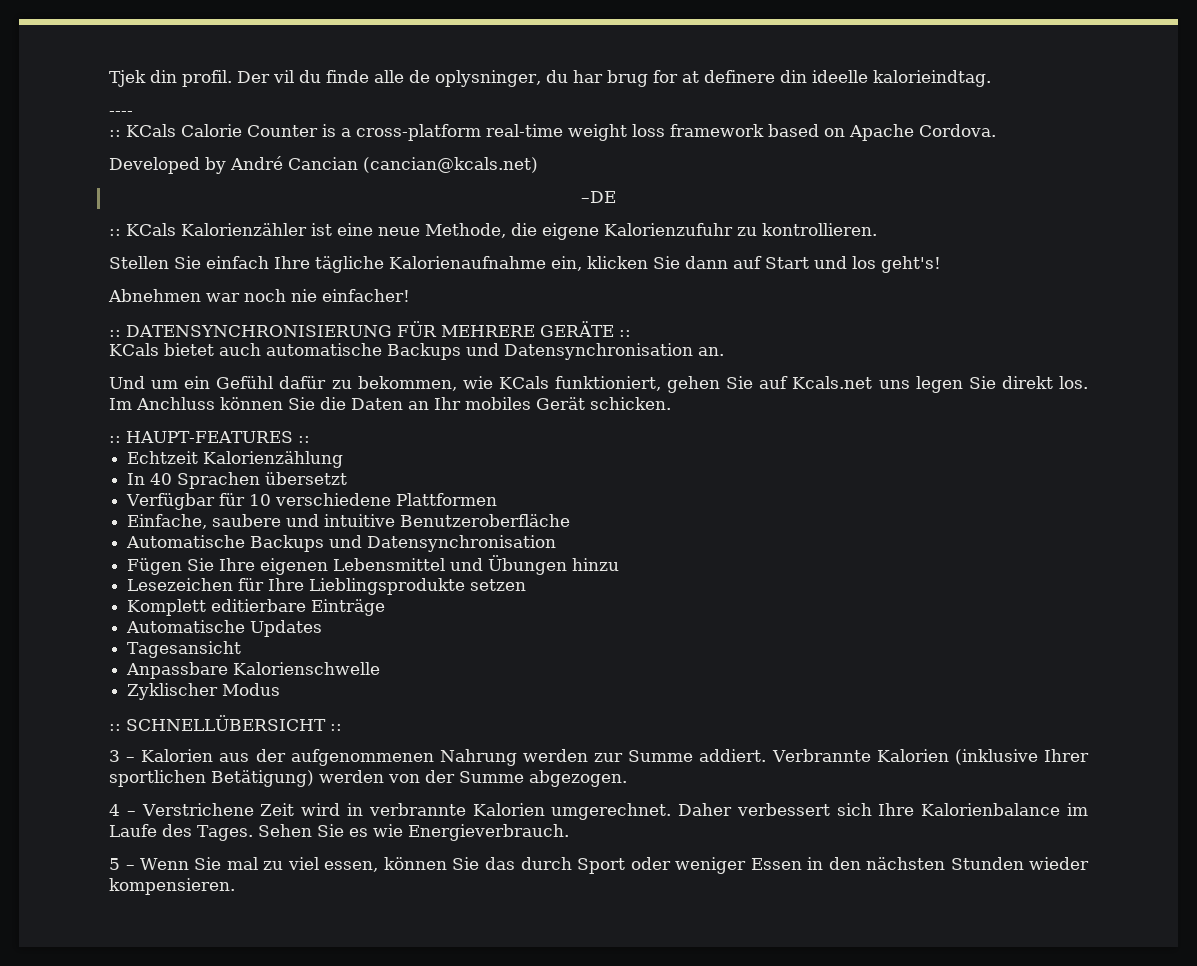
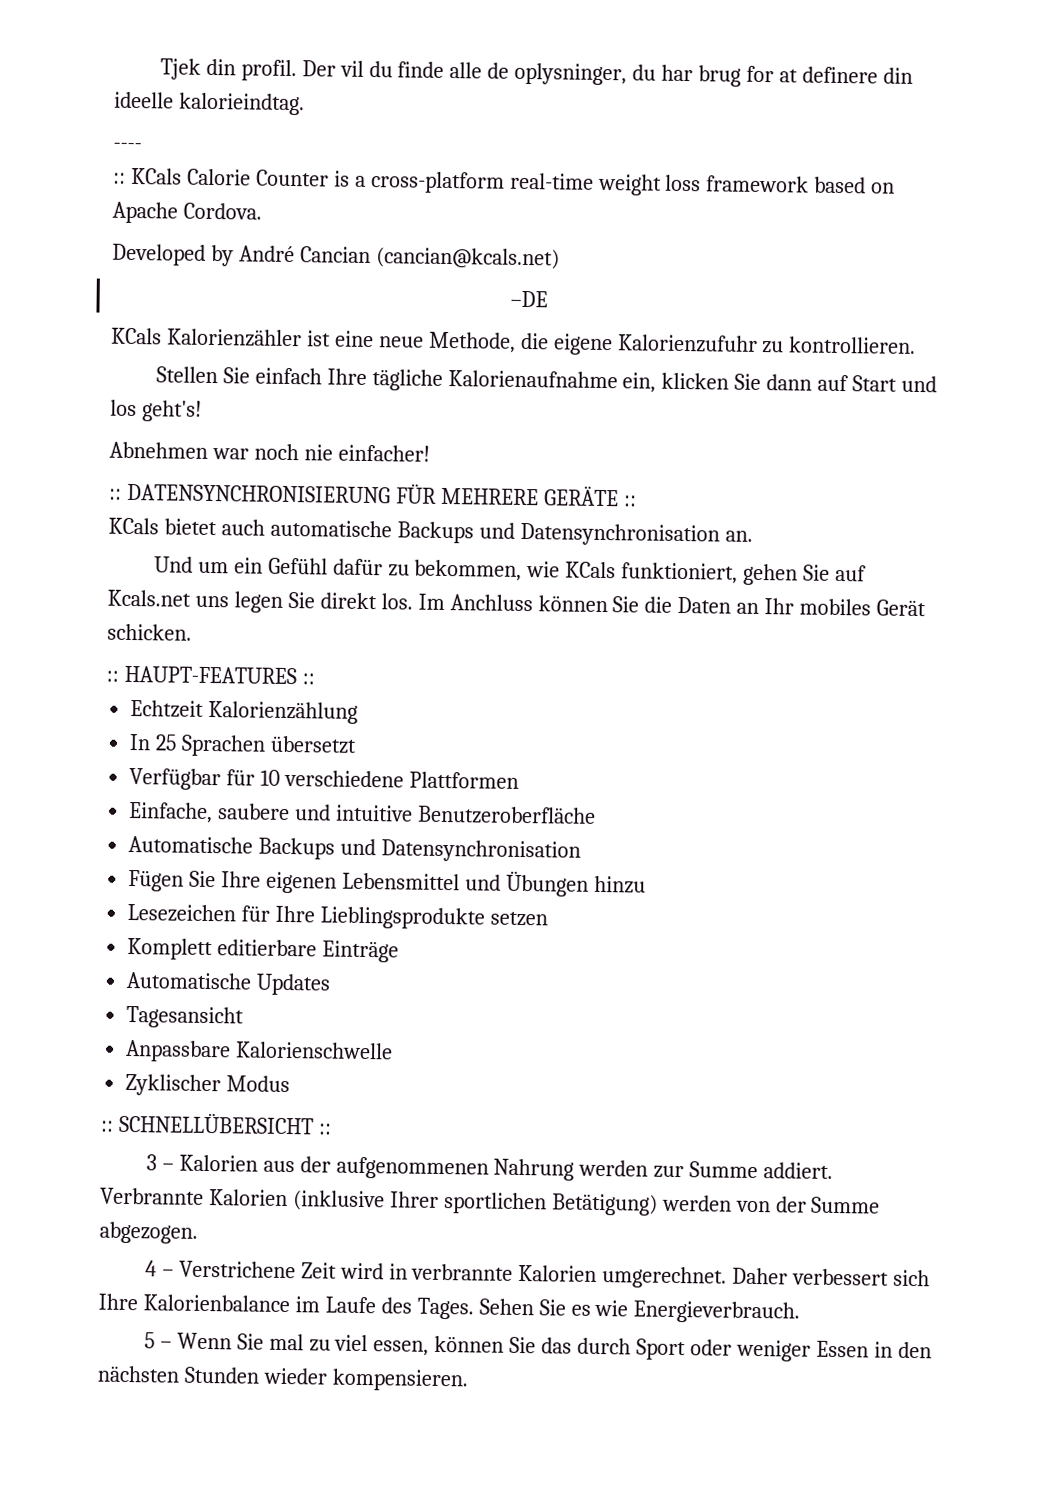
- :: KCals Kalorienzähler ist eine neue Methode, die eigene Kalorienzufuhr zu kontrollieren.
+ KCals Kalorienzähler ist eine neue Methode, die eigene Kalorienzufuhr zu kontrollieren.
- In 40 Sprachen übersetzt
+ In 25 Sprachen übersetzt

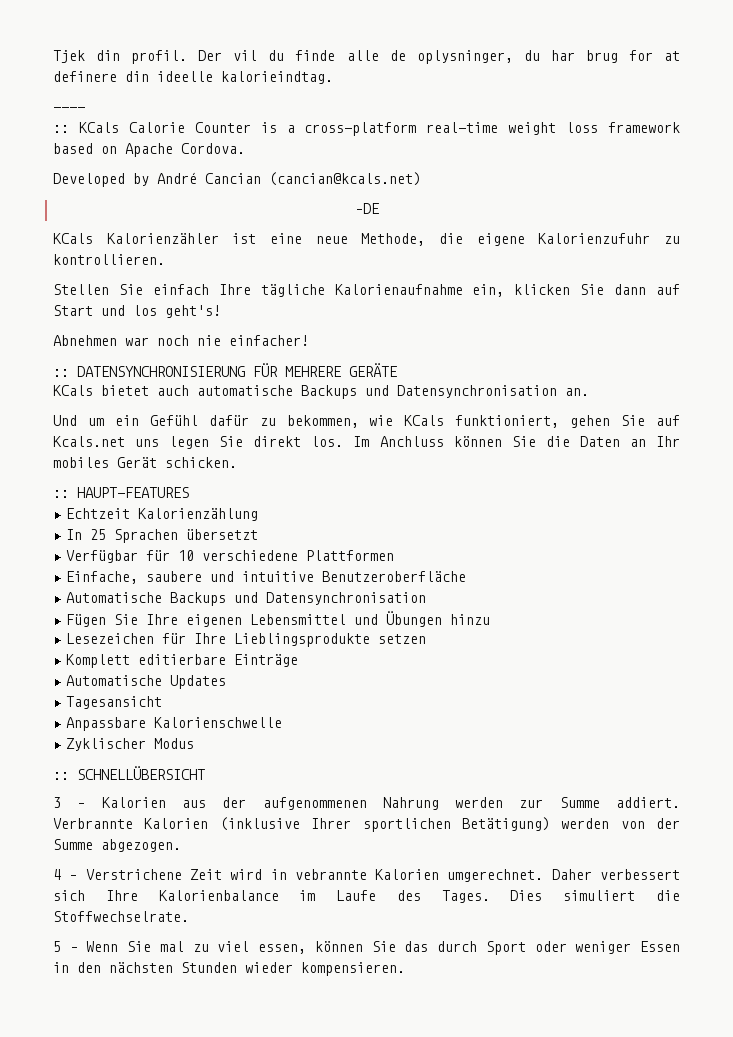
- :: DATENSYNCHRONISIERUNG FÜR MEHRERE GERÄTE ::
+ :: DATENSYNCHRONISIERUNG FÜR MEHRERE GERÄTE
- :: HAUPT-FEATURES ::
+ :: HAUPT-FEATURES
- :: SCHNELLÜBERSICHT ::
+ :: SCHNELLÜBERSICHT
- 4 – Verstrichene Zeit wird in verbrannte Kalorien umgerechnet.
+ 4 – Verstrichene Zeit wird in vebrannte Kalorien umgerechnet.
- Sehen Sie es wie Energieverbrauch.
+ Dies simuliert die Stoffwechselrate.

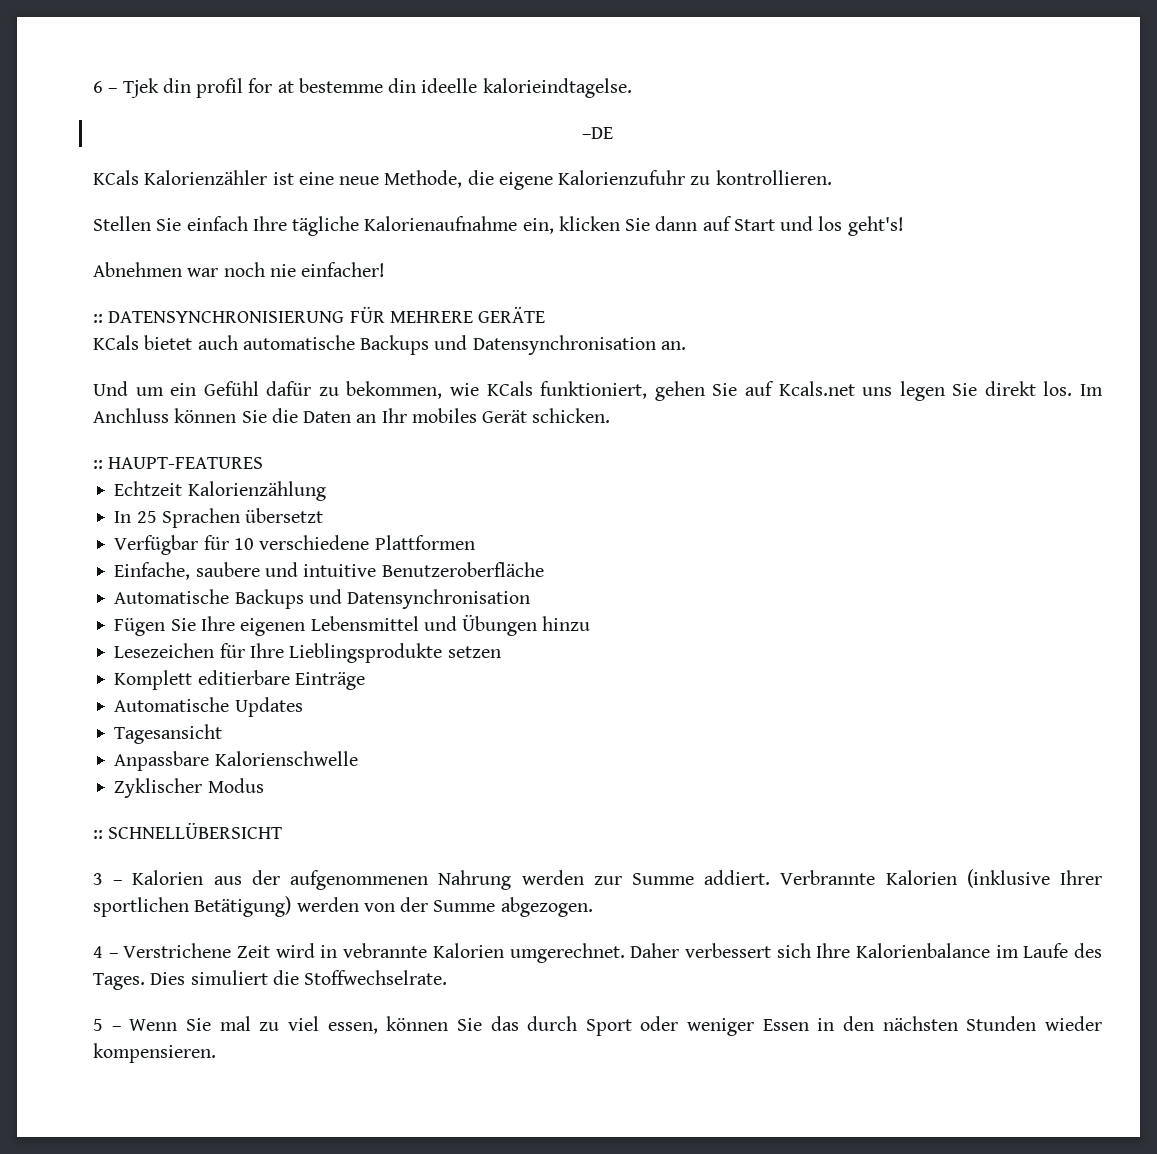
- Tjek din profil. Der vil du finde alle de oplysninger, du har brug for at definere din ideelle kalorieindtag.
- ----
- :: KCals Calorie Counter is a cross-platform real-time weight loss framework based on Apache Cordova.
- Developed by André Cancian (cancian@kcals.net)
+ 6 – Tjek din profil for at bestemme din ideelle kalorieindtagelse.

